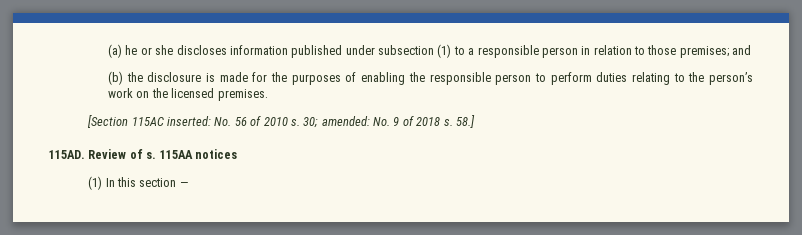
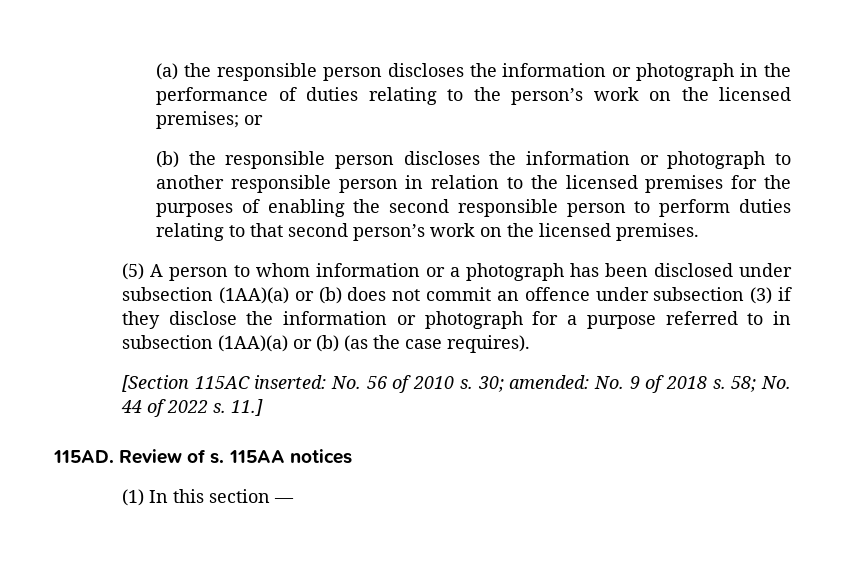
- (a) he or she discloses information published under subsection (1) to a responsible person in relation to those premises; and
- (b) the disclosure is made for the purposes of enabling the responsible person to perform duties relating to the person’s work on the licensed premises.
+ (a) the responsible person discloses the information or photograph in the performance of duties relating to the person’s work on the licensed premises; or
+ (b) the responsible person discloses the information or photograph to another responsible person in relation to the licensed premises for the purposes of enabling the second responsible person to perform duties relating to that second person’s work on the licensed premises.
+ (5) A person to whom information or a photograph has been disclosed under subsection (1AA)(a) or (b) does not commit an offence under subsection (3) if they disclose the information or photograph for a purpose referred to in subsection (1AA)(a) or (b) (as the case requires).
- 58.]
+ 58; No. 44 of 2022 s. 11.]

